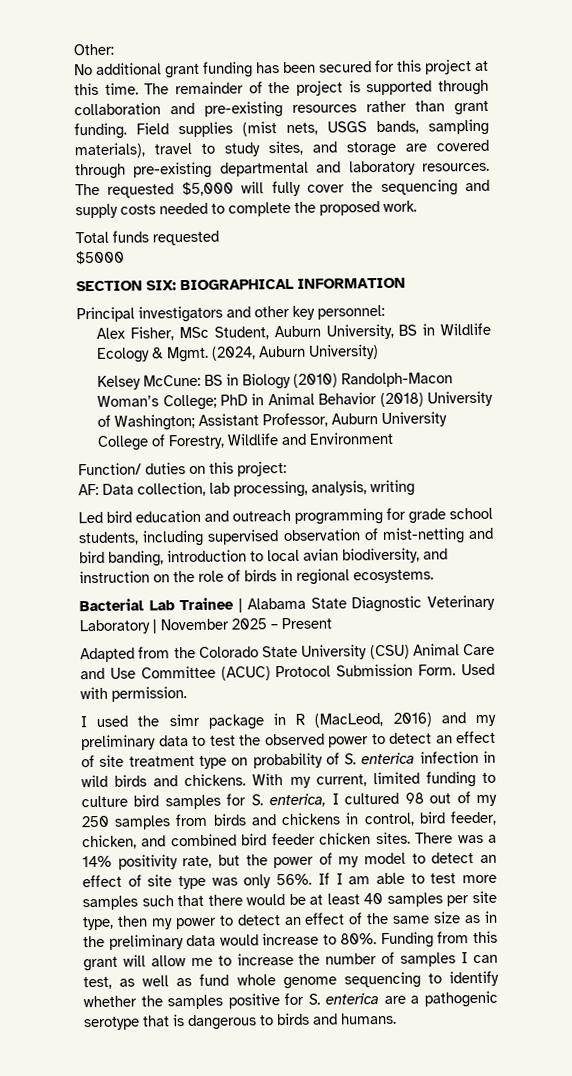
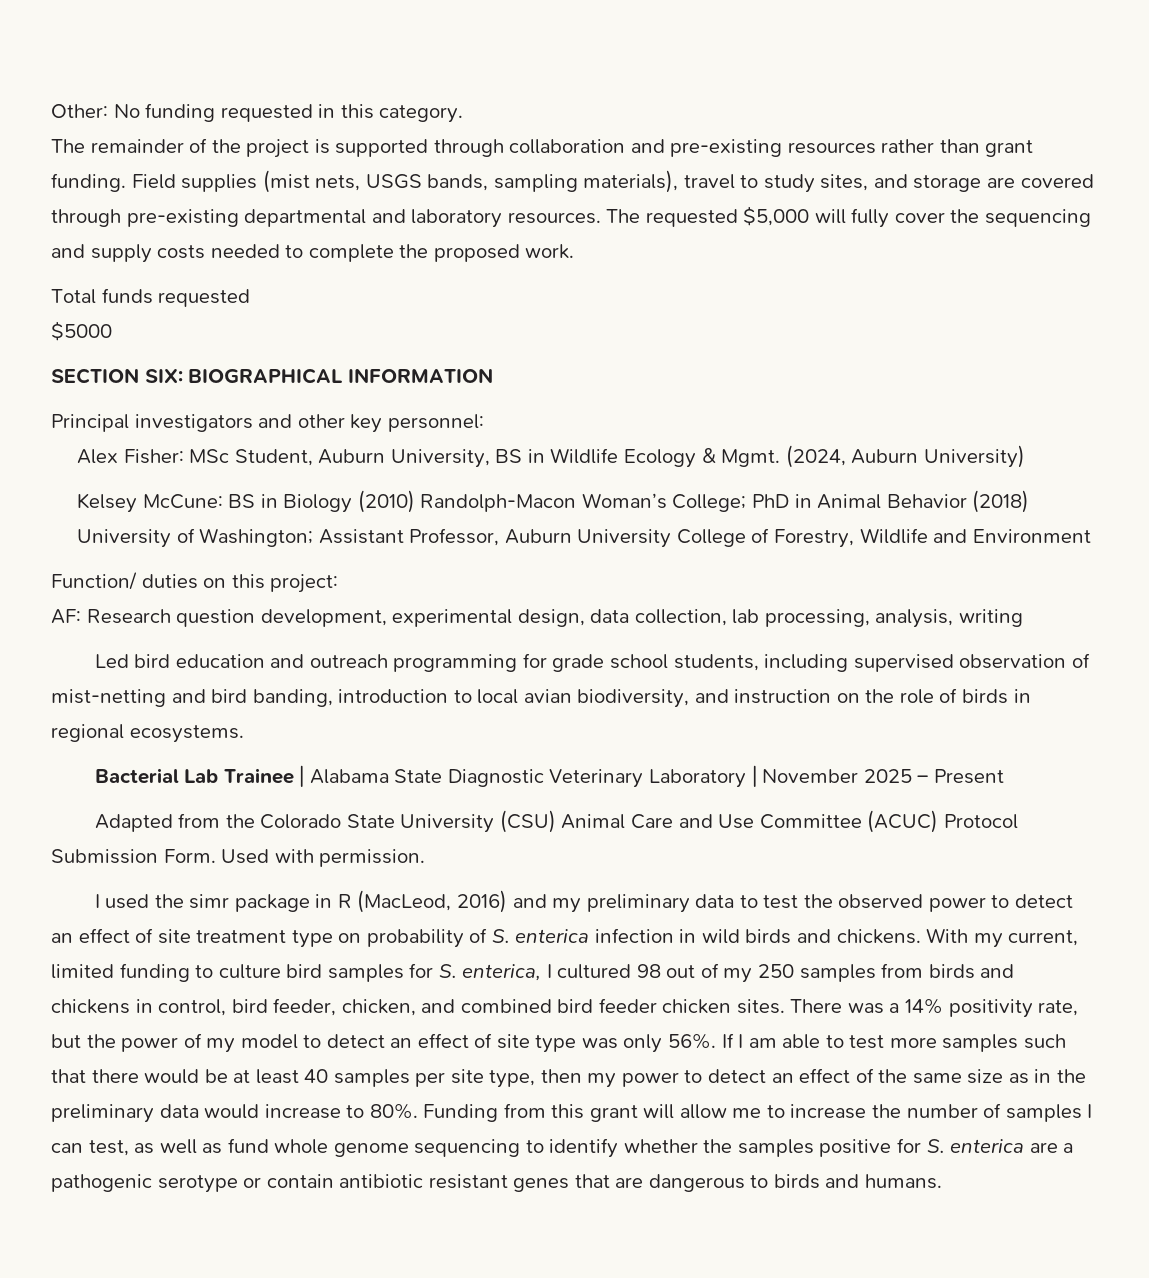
- Other:
- No additional grant funding has been secured for this project at this time. The remainder of the project is supported through collaboration and pre-existing resources rather than grant funding.
+ Other: No funding requested in this category.
+ The remainder of the project is supported through collaboration and pre-existing resources rather than grant funding.
- Alex Fisher, MSc Student, Auburn University, BS in Wildlife Ecology & Mgmt.
+ Alex Fisher: MSc Student, Auburn University, BS in Wildlife Ecology & Mgmt.
- AF: Data collection, lab processing, analysis, writing
+ AF: Research question development, experimental design, data collection, lab processing, analysis, writing
- Funding from this grant will allow me to increase the number of samples I can test, as well as fund whole genome sequencing to identify whether the samples positive for S. enterica are a pathogenic serotype that is dangerous to birds and humans.
+ Funding from this grant will allow me to increase the number of samples I can test, as well as fund whole genome sequencing to identify whether the samples positive for S. enterica are a pathogenic serotype or contain antibiotic resistant genes that are dangerous to birds and humans.

